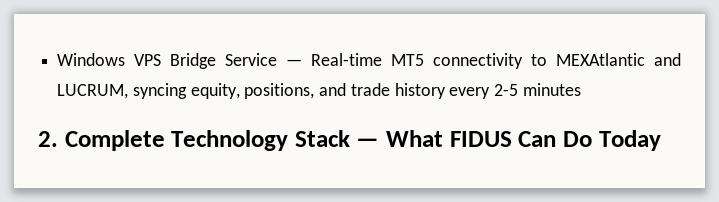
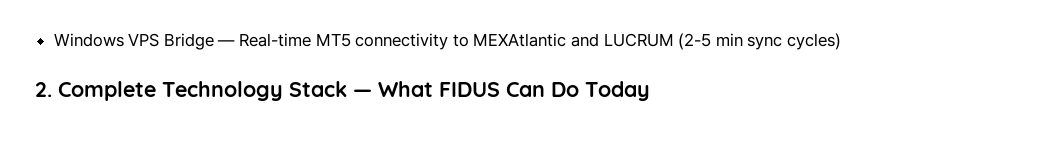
- Windows VPS Bridge Service — Real-time MT5 connectivity to MEXAtlantic and LUCRUM, syncing equity, positions, and trade history every 2-5 minutes
+ Windows VPS Bridge — Real-time MT5 connectivity to MEXAtlantic and LUCRUM (2-5 min sync cycles)

